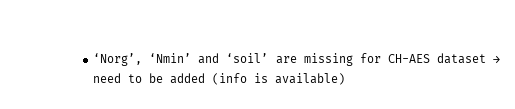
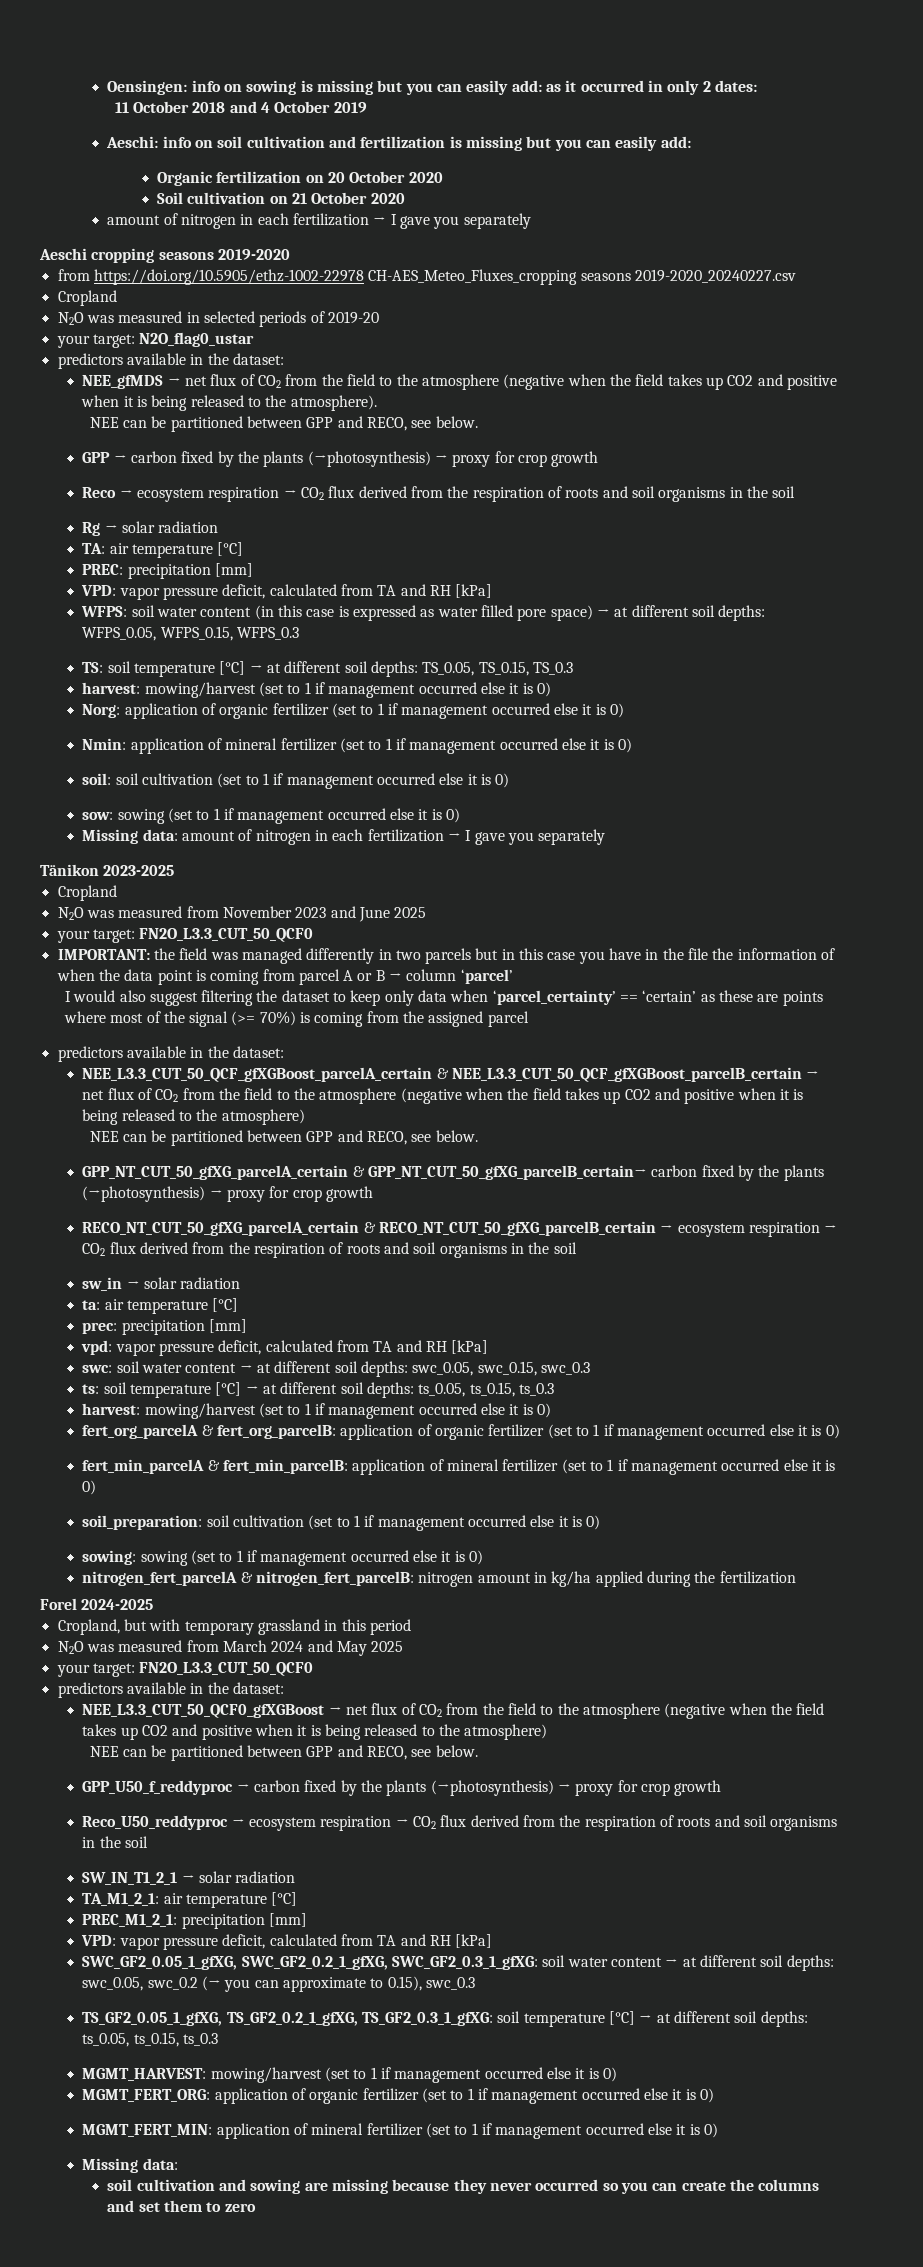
- ‘Norg’, ‘Nmin’ and ‘soil’ are missing for CH-AES dataset → need to be added (info is available)
+ Oensingen: info on sowing is missing but you can easily add: as it occurred in only 2 dates:
+ 11 October 2018 and 4 October 2019
+ Aeschi: info on soil cultivation and fertilization is missing but you can easily add:
+ Organic fertilization on 20 October 2020
+ Soil cultivation on 21 October 2020
+ amount of nitrogen in each fertilization → I gave you separately
+ Aeschi cropping seasons 2019-2020
+ from https://doi.org/10.5905/ethz-1002-22978 CH-AES_Meteo_Fluxes_cropping seasons 2019-2020_20240227.csv
+ Cropland
+ N2O was measured in selected periods of 2019-20
+ your target: N2O_flag0_ustar
+ predictors available in the dataset:
+ NEE_gfMDS → net flux of CO2 from the field to the atmosphere (negative when the field takes up CO2 and positive when it is being released to the atmosphere).
+ NEE can be partitioned between GPP and RECO, see below.
+ GPP → carbon fixed by the plants (→photosynthesis) → proxy for crop growth
+ Reco → ecosystem respiration → CO2 flux derived from the respiration of roots and soil organisms in the soil
+ Rg → solar radiation
+ TA: air temperature [°C]
+ PREC: precipitation [mm]
+ VPD: vapor pressure deficit, calculated from TA and RH [kPa]
+ WFPS: soil water content (in this case is expressed as water filled pore space) → at different soil depths: WFPS_0.05, WFPS_0.15, WFPS_0.3
+ TS: soil temperature [°C] → at different soil depths: TS_0.05, TS_0.15, TS_0.3
+ harvest: mowing/harvest (set to 1 if management occurred else it is 0)
+ Norg: application of organic fertilizer (set to 1 if management occurred else it is 0)
+ Nmin: application of mineral fertilizer (set to 1 if management occurred else it is 0)
+ soil: soil cultivation (set to 1 if management occurred else it is 0)
+ sow: sowing (set to 1 if management occurred else it is 0)
+ Missing data: amount of nitrogen in each fertilization → I gave you separately
+ Tänikon 2023-2025
+ Cropland
+ N2O was measured from November 2023 and June 2025
+ your target: FN2O_L3.3_CUT_50_QCF0
+ IMPORTANT: the field was managed differently in two parcels but in this case you have in the file the information of when the data point is coming from parcel A or B → column ‘parcel’
+ I would also suggest filtering the dataset to keep only data when ‘parcel_certainty’ == ‘certain’ as these are points where most of the signal (>= 70%) is coming from the assigned parcel
+ predictors available in the dataset:
+ NEE_L3.3_CUT_50_QCF_gfXGBoost_parcelA_certain & NEE_L3.3_CUT_50_QCF_gfXGBoost_parcelB_certain → net flux of CO2 from the field to the atmosphere (negative when the field takes up CO2 and positive when it is being released to the atmosphere)
+ NEE can be partitioned between GPP and RECO, see below.
+ GPP_NT_CUT_50_gfXG_parcelA_certain & GPP_NT_CUT_50_gfXG_parcelB_certain→ carbon fixed by the plants (→photosynthesis) → proxy for crop growth
+ RECO_NT_CUT_50_gfXG_parcelA_certain & RECO_NT_CUT_50_gfXG_parcelB_certain → ecosystem respiration → CO2 flux derived from the respiration of roots and soil organisms in the soil
+ sw_in → solar radiation
+ ta: air temperature [°C]
+ prec: precipitation [mm]
+ vpd: vapor pressure deficit, calculated from TA and RH [kPa]
+ swc: soil water content → at different soil depths: swc_0.05, swc_0.15, swc_0.3
+ ts: soil temperature [°C] → at different soil depths: ts_0.05, ts_0.15, ts_0.3
+ harvest: mowing/harvest (set to 1 if management occurred else it is 0)
+ fert_org_parcelA & fert_org_parcelB: application of organic fertilizer (set to 1 if management occurred else it is 0)
+ fert_min_parcelA & fert_min_parcelB: application of mineral fertilizer (set to 1 if management occurred else it is 0)
+ soil_preparation: soil cultivation (set to 1 if management occurred else it is 0)
+ sowing: sowing (set to 1 if management occurred else it is 0)
+ nitrogen_fert_parcelA & nitrogen_fert_parcelB: nitrogen amount in kg/ha applied during the fertilization
+ Forel 2024-2025
+ Cropland, but with temporary grassland in this period
+ N2O was measured from March 2024 and May 2025
+ your target: FN2O_L3.3_CUT_50_QCF0
+ predictors available in the dataset:
+ NEE_L3.3_CUT_50_QCF0_gfXGBoost → net flux of CO2 from the field to the atmosphere (negative when the field takes up CO2 and positive when it is being released to the atmosphere)
+ NEE can be partitioned between GPP and RECO, see below.
+ GPP_U50_f_reddyproc → carbon fixed by the plants (→photosynthesis) → proxy for crop growth
+ Reco_U50_reddyproc → ecosystem respiration → CO2 flux derived from the respiration of roots and soil organisms in the soil
+ SW_IN_T1_2_1 → solar radiation
+ TA_M1_2_1: air temperature [°C]
+ PREC_M1_2_1: precipitation [mm]
+ VPD: vapor pressure deficit, calculated from TA and RH [kPa]
+ SWC_GF2_0.05_1_gfXG, SWC_GF2_0.2_1_gfXG, SWC_GF2_0.3_1_gfXG: soil water content → at different soil depths: swc_0.05, swc_0.2 (→ you can approximate to 0.15), swc_0.3
+ TS_GF2_0.05_1_gfXG, TS_GF2_0.2_1_gfXG, TS_GF2_0.3_1_gfXG: soil temperature [°C] → at different soil depths: ts_0.05, ts_0.15, ts_0.3
+ MGMT_HARVEST: mowing/harvest (set to 1 if management occurred else it is 0)
+ MGMT_FERT_ORG: application of organic fertilizer (set to 1 if management occurred else it is 0)
+ MGMT_FERT_MIN: application of mineral fertilizer (set to 1 if management occurred else it is 0)
+ Missing data:
+ soil cultivation and sowing are missing because they never occurred so you can create the columns and set them to zero

